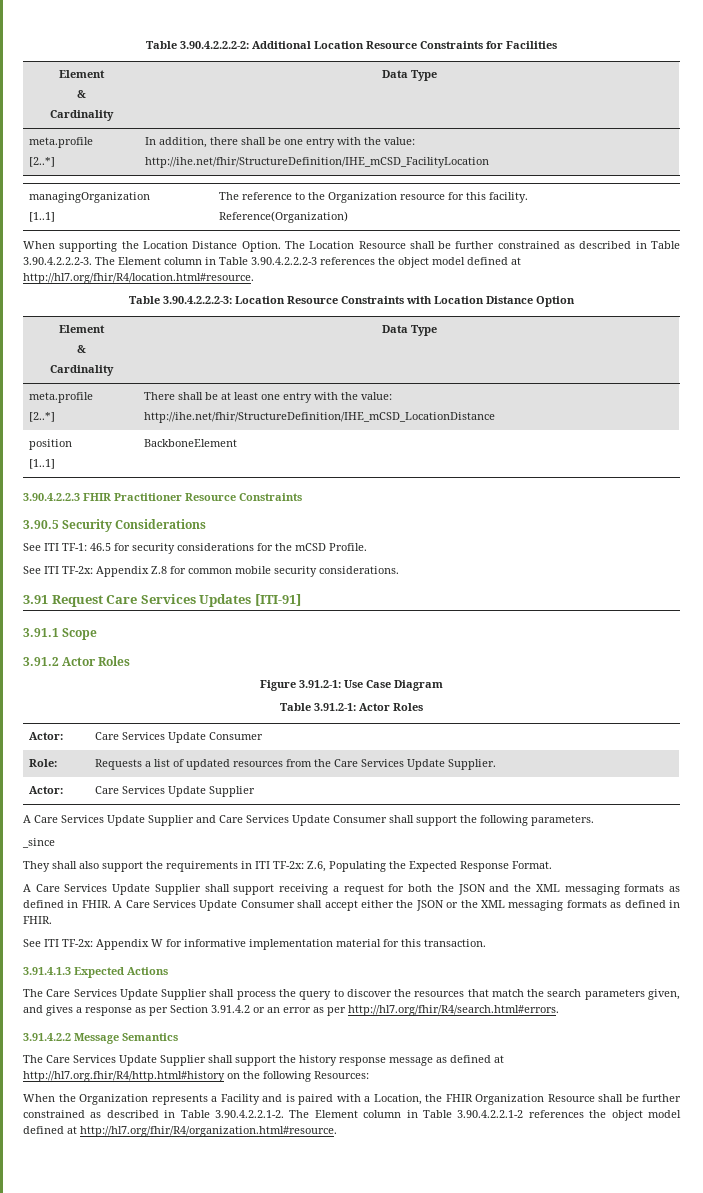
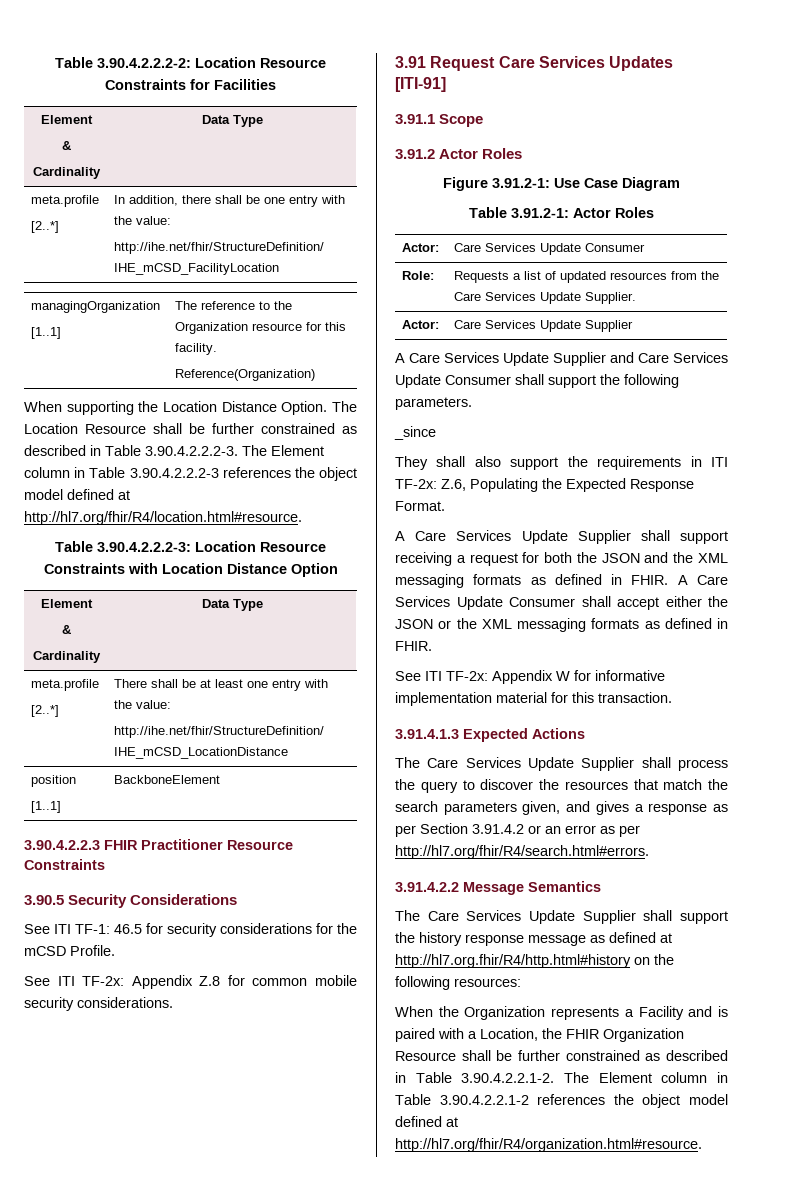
- Table 3.90.4.2.2.2-2: Additional Location Resource Constraints for Facilities
+ Table 3.90.4.2.2.2-2: Location Resource Constraints for Facilities
- The Care Services Update Supplier shall support the history response message as defined at http://hl7.org.fhir/R4/http.html#history on the following Resources:
+ The Care Services Update Supplier shall support the history response message as defined at http://hl7.org.fhir/R4/http.html#history on the following resources:

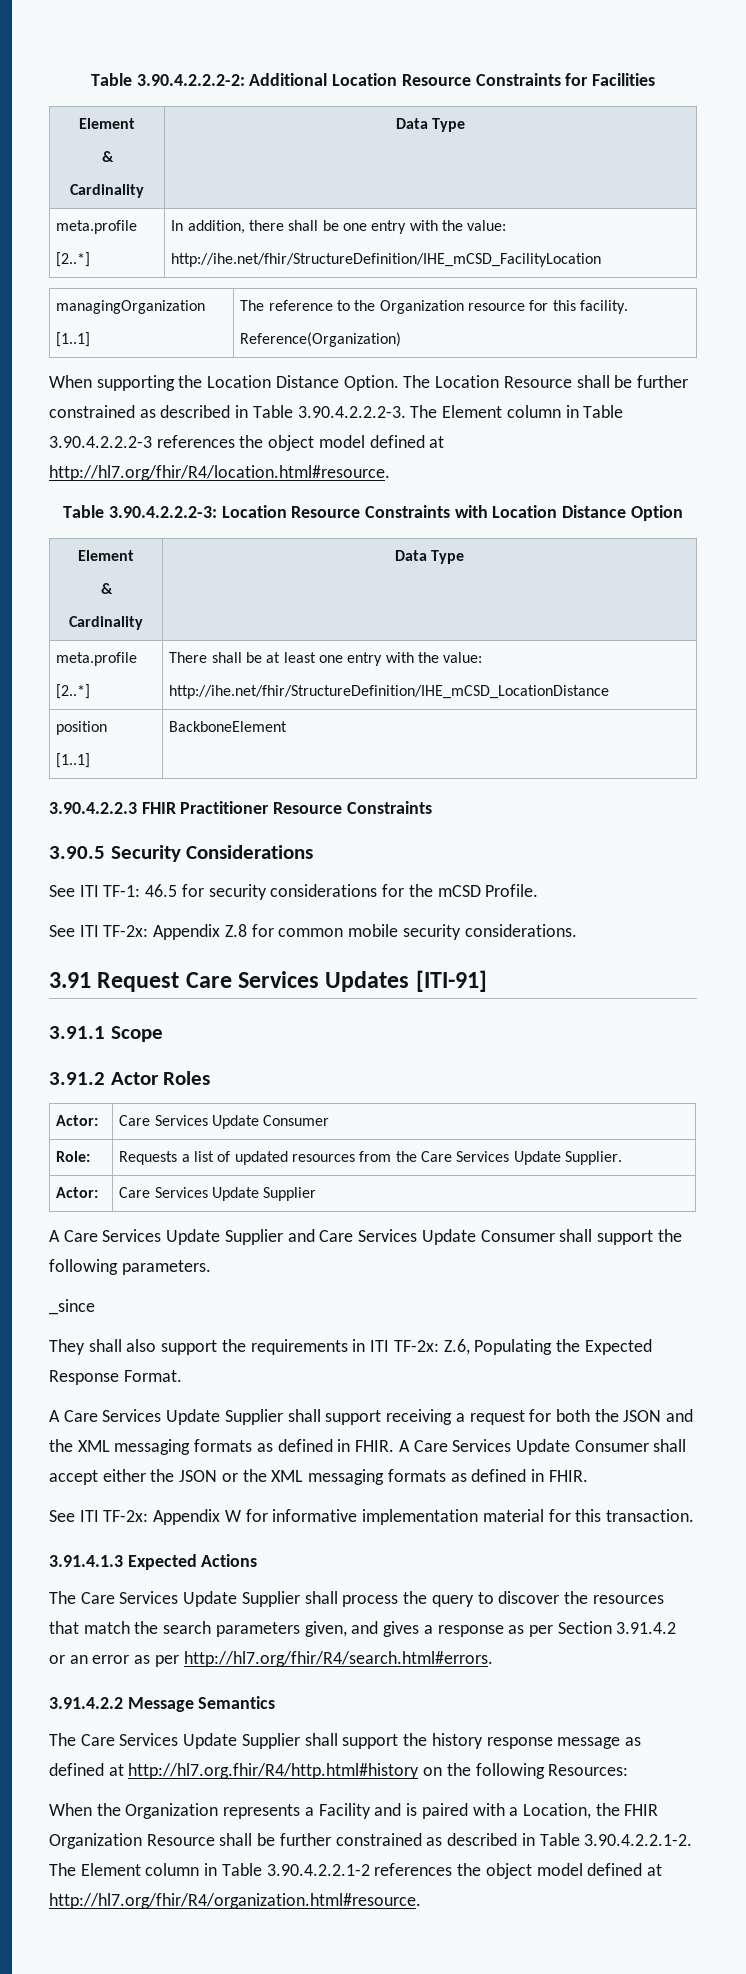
- Table 3.90.4.2.2.2-2: Location Resource Constraints for Facilities
+ Table 3.90.4.2.2.2-2: Additional Location Resource Constraints for Facilities
- Figure 3.91.2-1: Use Case Diagram
- Table 3.91.2-1: Actor Roles
- The Care Services Update Supplier shall support the history response message as defined at http://hl7.org.fhir/R4/http.html#history on the following resources:
+ The Care Services Update Supplier shall support the history response message as defined at http://hl7.org.fhir/R4/http.html#history on the following Resources:

